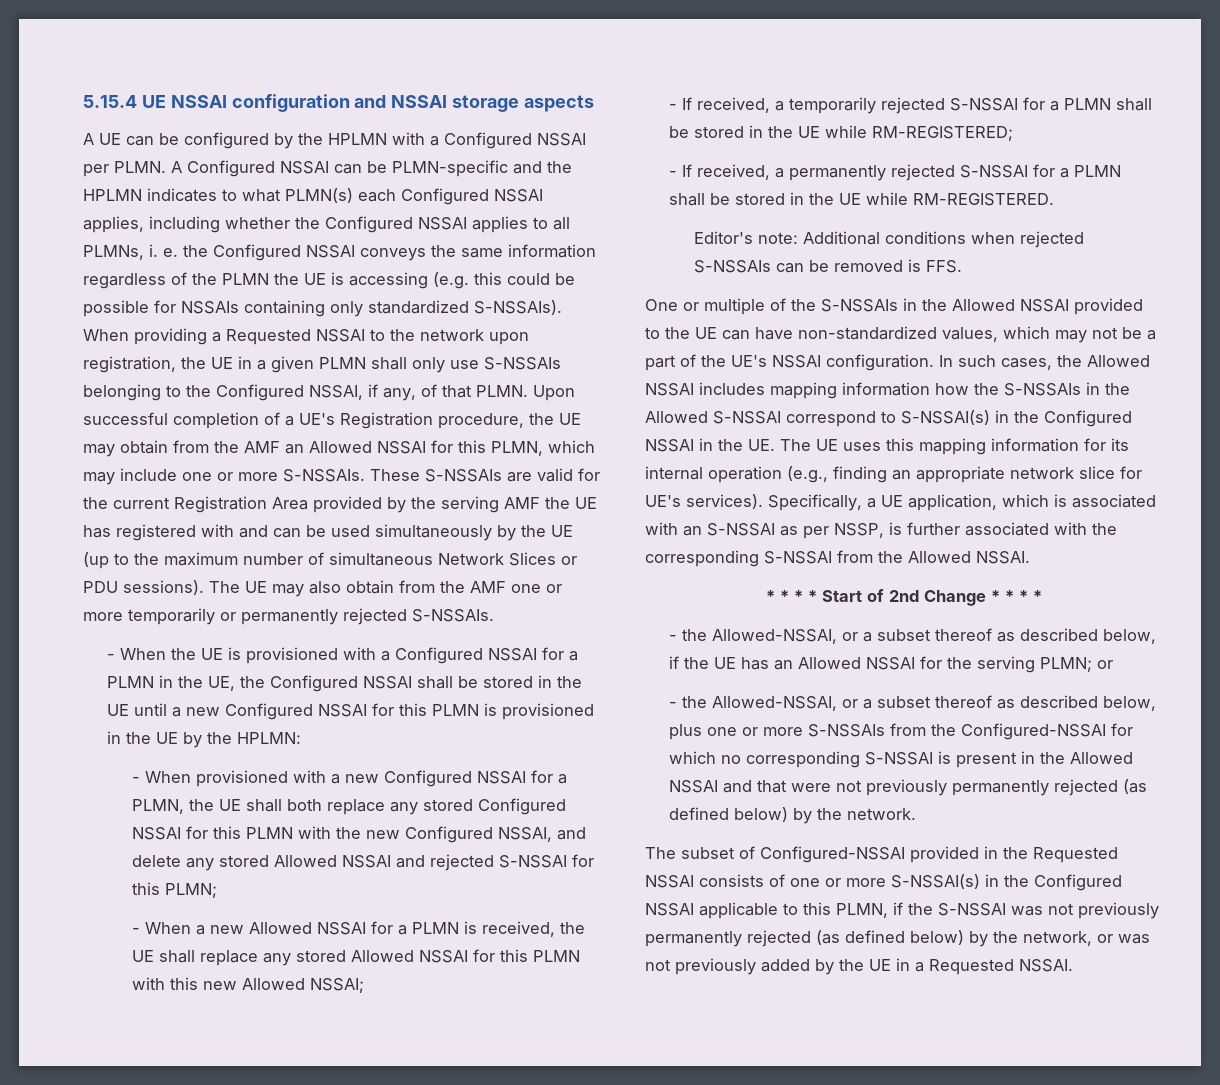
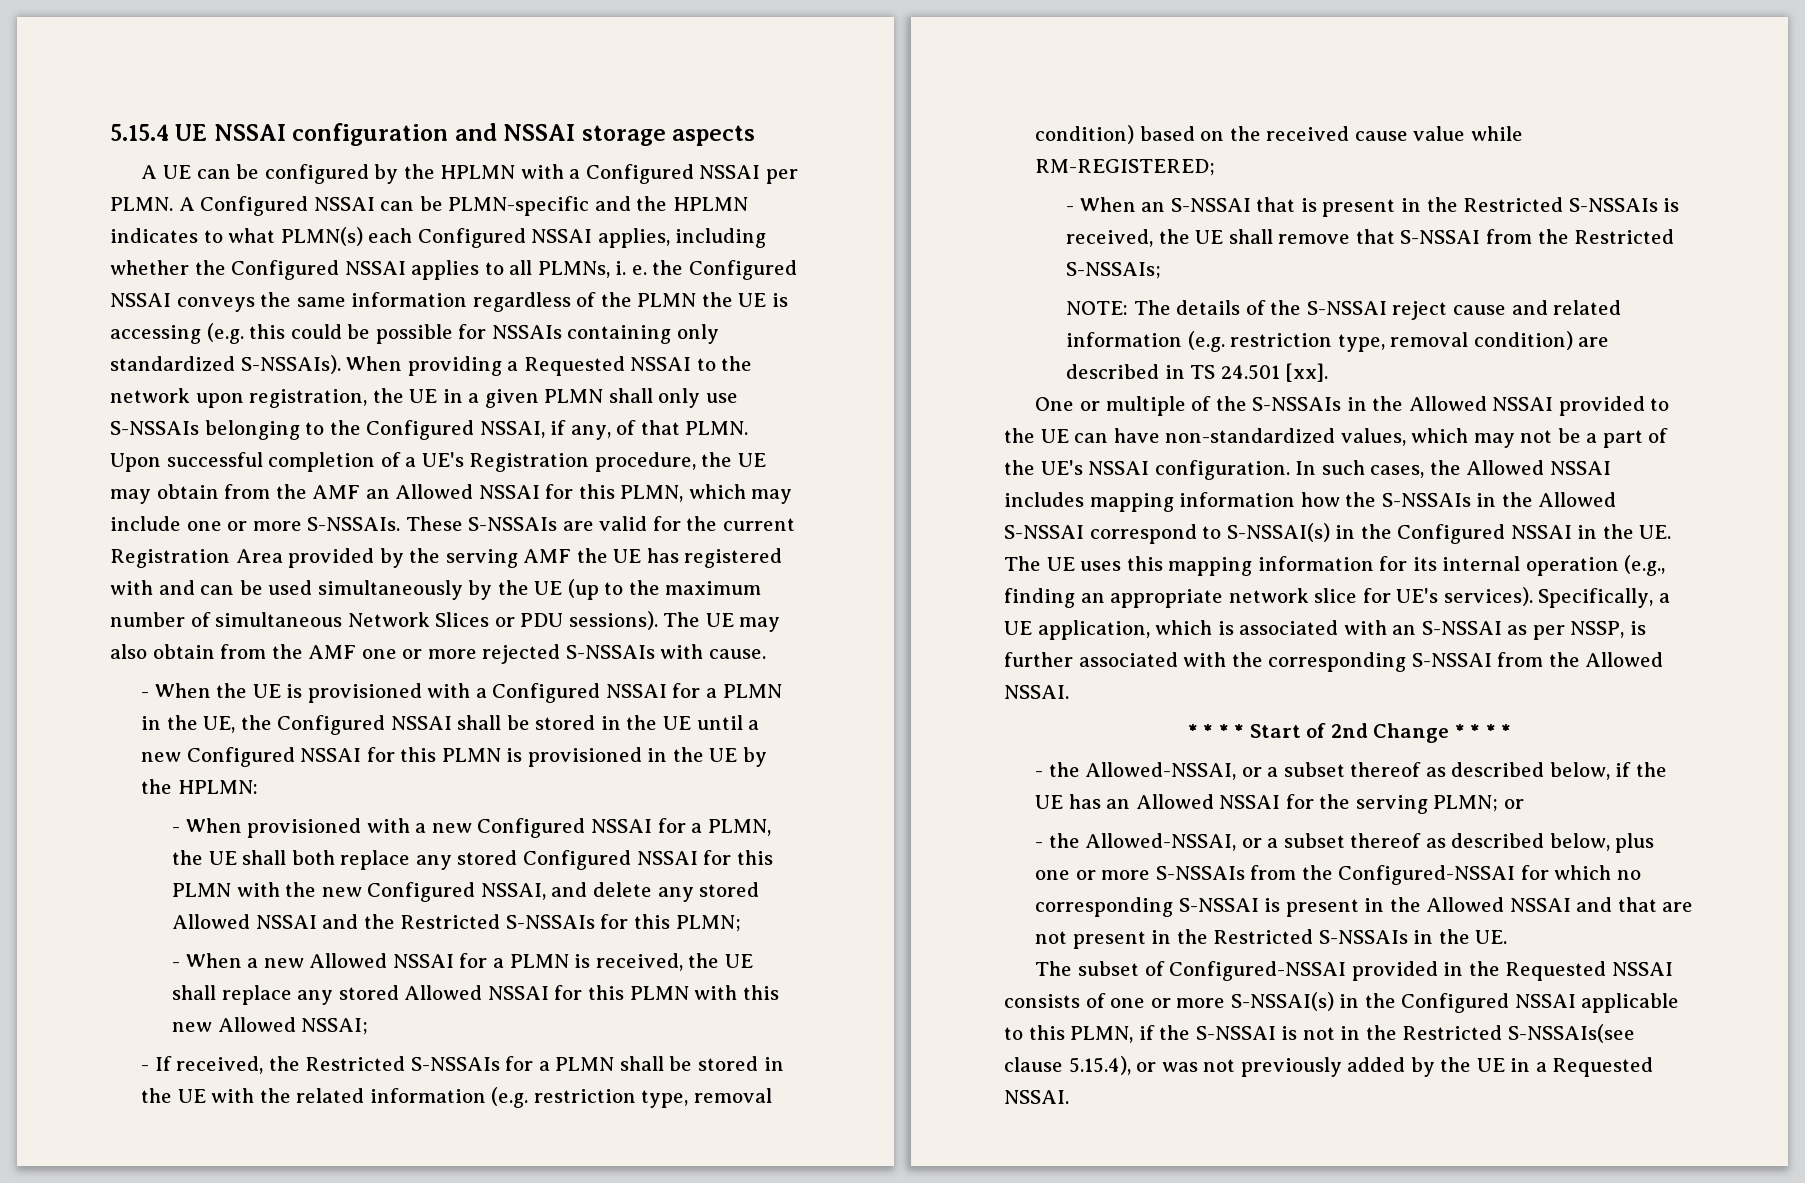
- The UE may also obtain from the AMF one or more temporarily or permanently rejected S-NSSAIs.
+ The UE may also obtain from the AMF one or more rejected S-NSSAIs with cause.
- - When provisioned with a new Configured NSSAI for a PLMN, the UE shall both replace any stored Configured NSSAI for this PLMN with the new Configured NSSAI, and delete any stored Allowed NSSAI and rejected S-NSSAI for this PLMN;
+ - When provisioned with a new Configured NSSAI for a PLMN, the UE shall both replace any stored Configured NSSAI for this PLMN with the new Configured NSSAI, and delete any stored Allowed NSSAI and the Restricted S-NSSAIs for this PLMN;
- - If received, a temporarily rejected S-NSSAI for a PLMN shall be stored in the UE while RM-REGISTERED;
- - If received, a permanently rejected S-NSSAI for a PLMN shall be stored in the UE while RM-REGISTERED.
- Editor's note: Additional conditions when rejected S-NSSAIs can be removed is FFS.
+ - If received, the Restricted S-NSSAIs for a PLMN shall be stored in the UE with the related information (e.g. restriction type, removal condition) based on the received cause value while RM-REGISTERED;
+ - When an S-NSSAI that is present in the Restricted S-NSSAIs is received, the UE shall remove that S-NSSAI from the Restricted S-NSSAIs;
+ NOTE: The details of the S-NSSAI reject cause and related information (e.g. restriction type, removal condition) are described in TS 24.501 [xx].
- - the Allowed-NSSAI, or a subset thereof as described below, plus one or more S-NSSAIs from the Configured-NSSAI for which no corresponding S-NSSAI is present in the Allowed NSSAI and that were not previously permanently rejected (as defined below) by the network.
+ - the Allowed-NSSAI, or a subset thereof as described below, plus one or more S-NSSAIs from the Configured-NSSAI for which no corresponding S-NSSAI is present in the Allowed NSSAI and that are not present in the Restricted S-NSSAIs in the UE.
- The subset of Configured-NSSAI provided in the Requested NSSAI consists of one or more S-NSSAI(s) in the Configured NSSAI applicable to this PLMN, if the S-NSSAI was not previously permanently rejected (as defined below) by the network, or was not previously added by the UE in a Requested NSSAI.
+ The subset of Configured-NSSAI provided in the Requested NSSAI consists of one or more S-NSSAI(s) in the Configured NSSAI applicable to this PLMN, if the S-NSSAI is not in the Restricted S-NSSAIs(see clause 5.15.4), or was not previously added by the UE in a Requested NSSAI.

